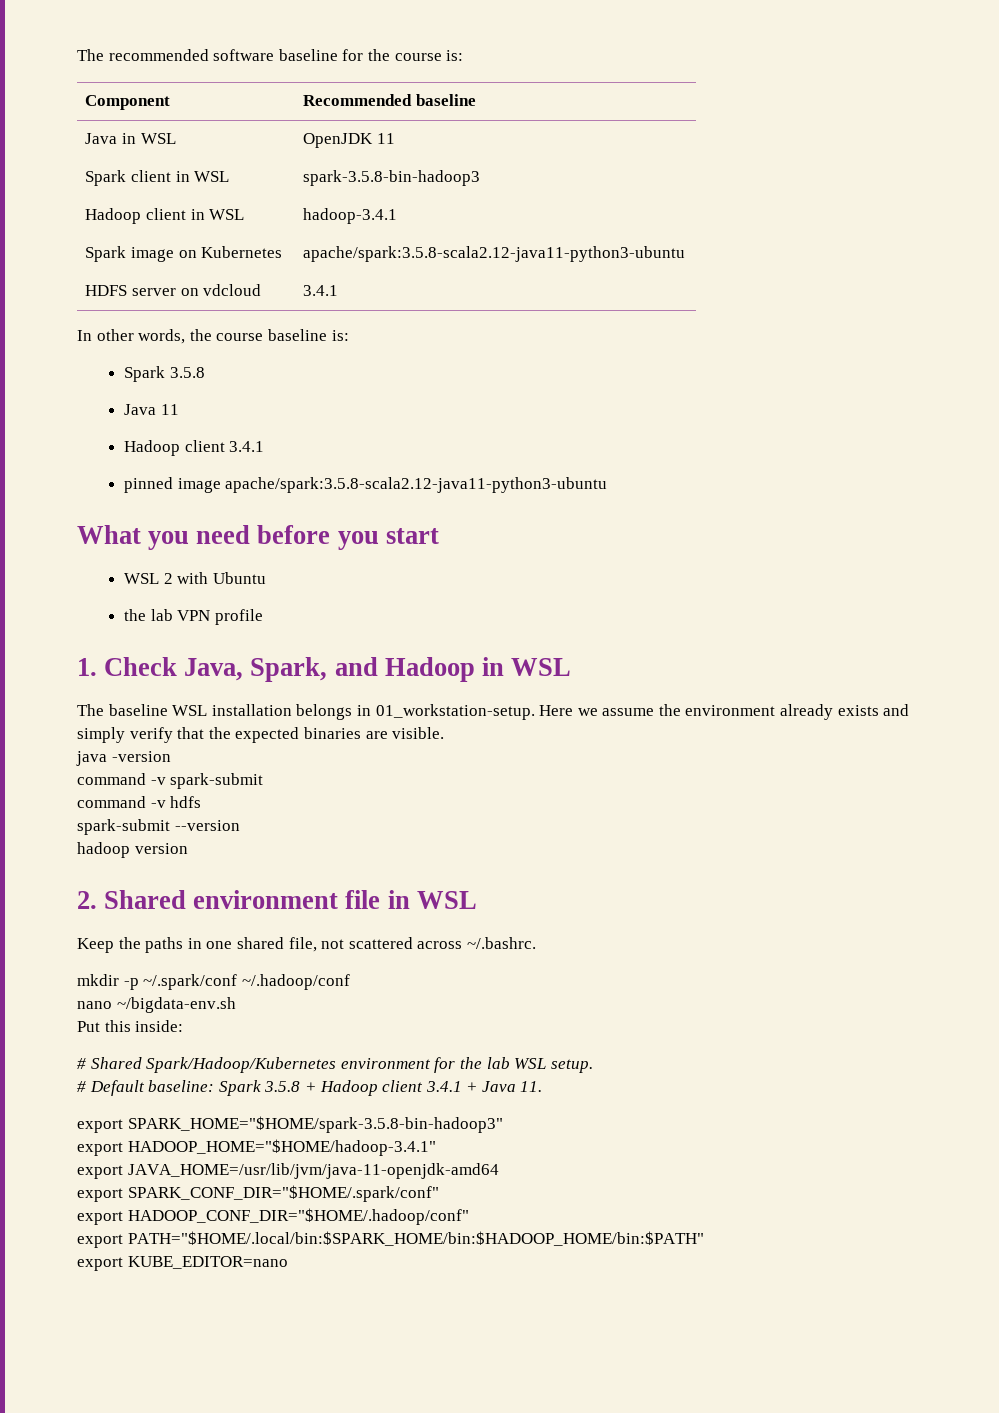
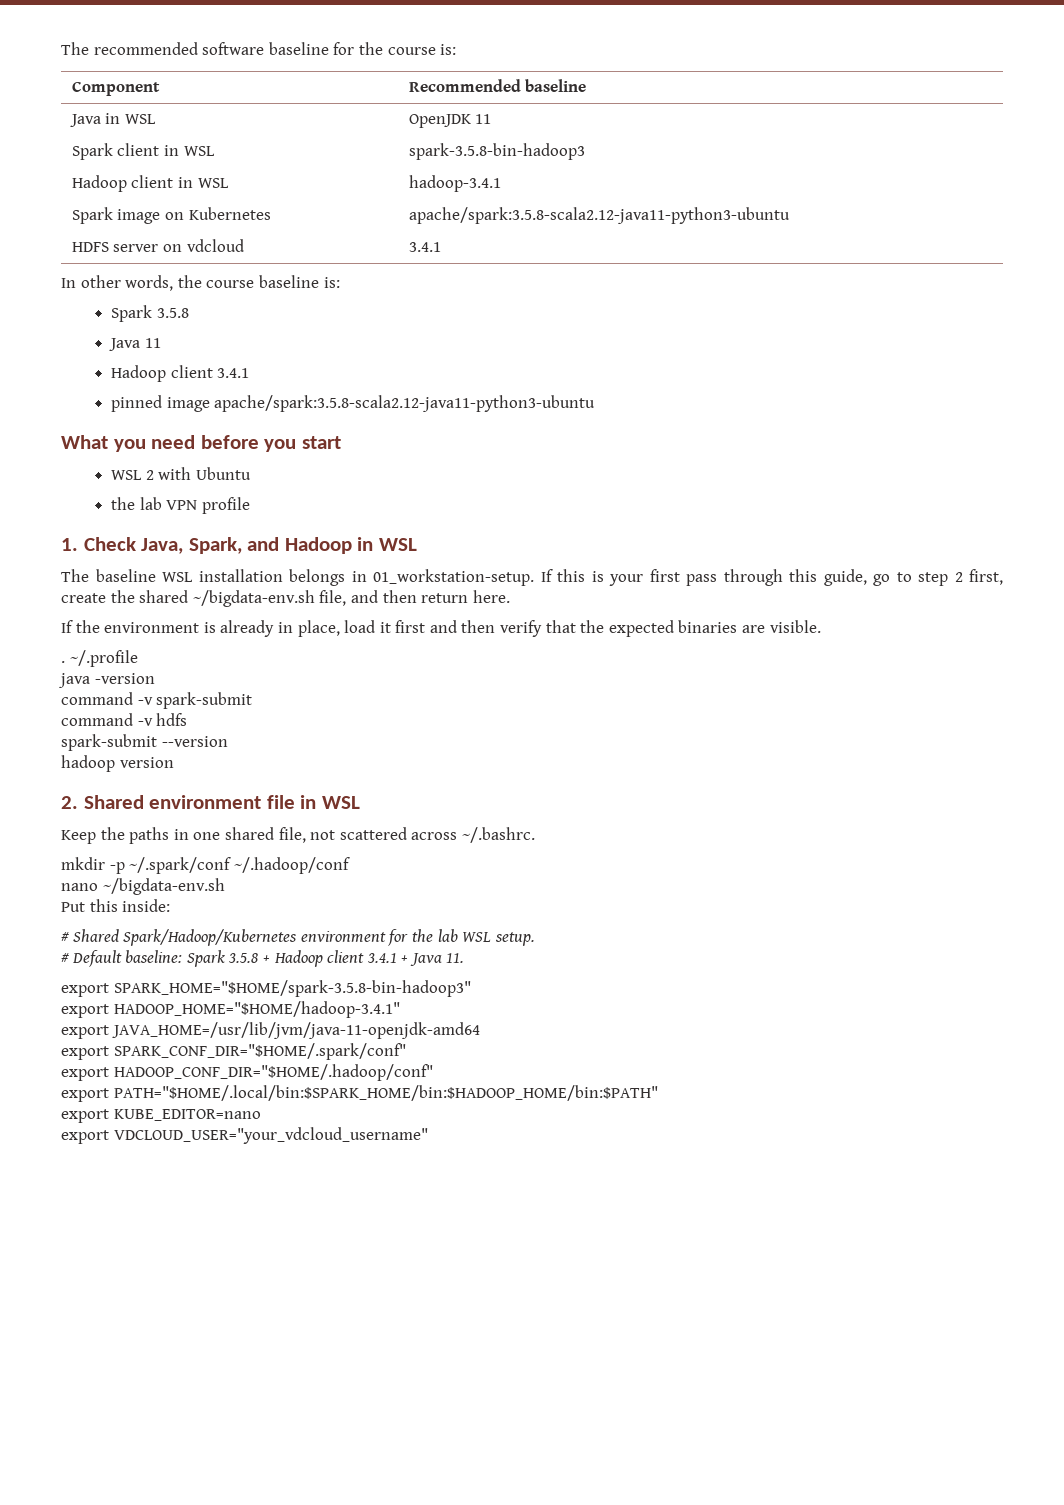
- Here we assume the environment already exists and simply verify that the expected binaries are visible.
+ If this is your first pass through this guide, go to step 2 first, create the shared ~/bigdata-env.sh file, and then return here.
+ If the environment is already in place, load it first and then verify that the expected binaries are visible.
+ . ~/.profile
+ export VDCLOUD_USER="your_vdcloud_username"

